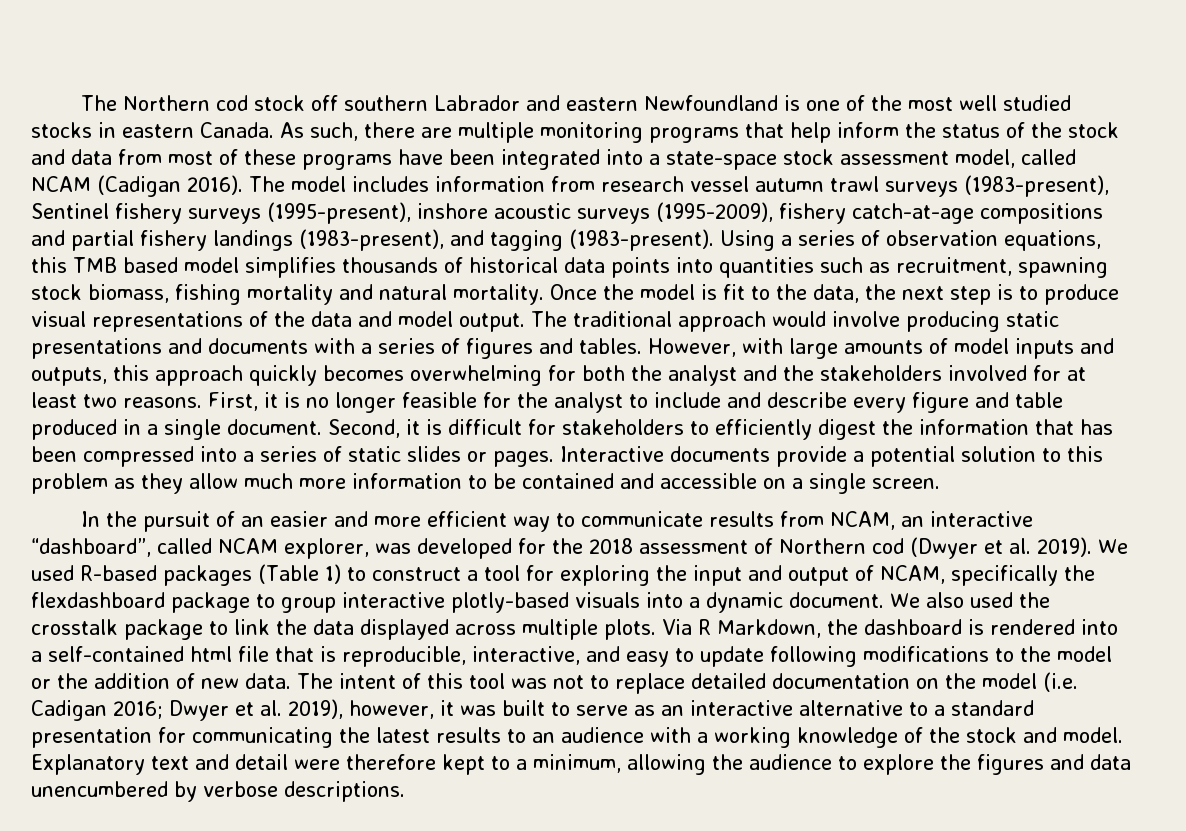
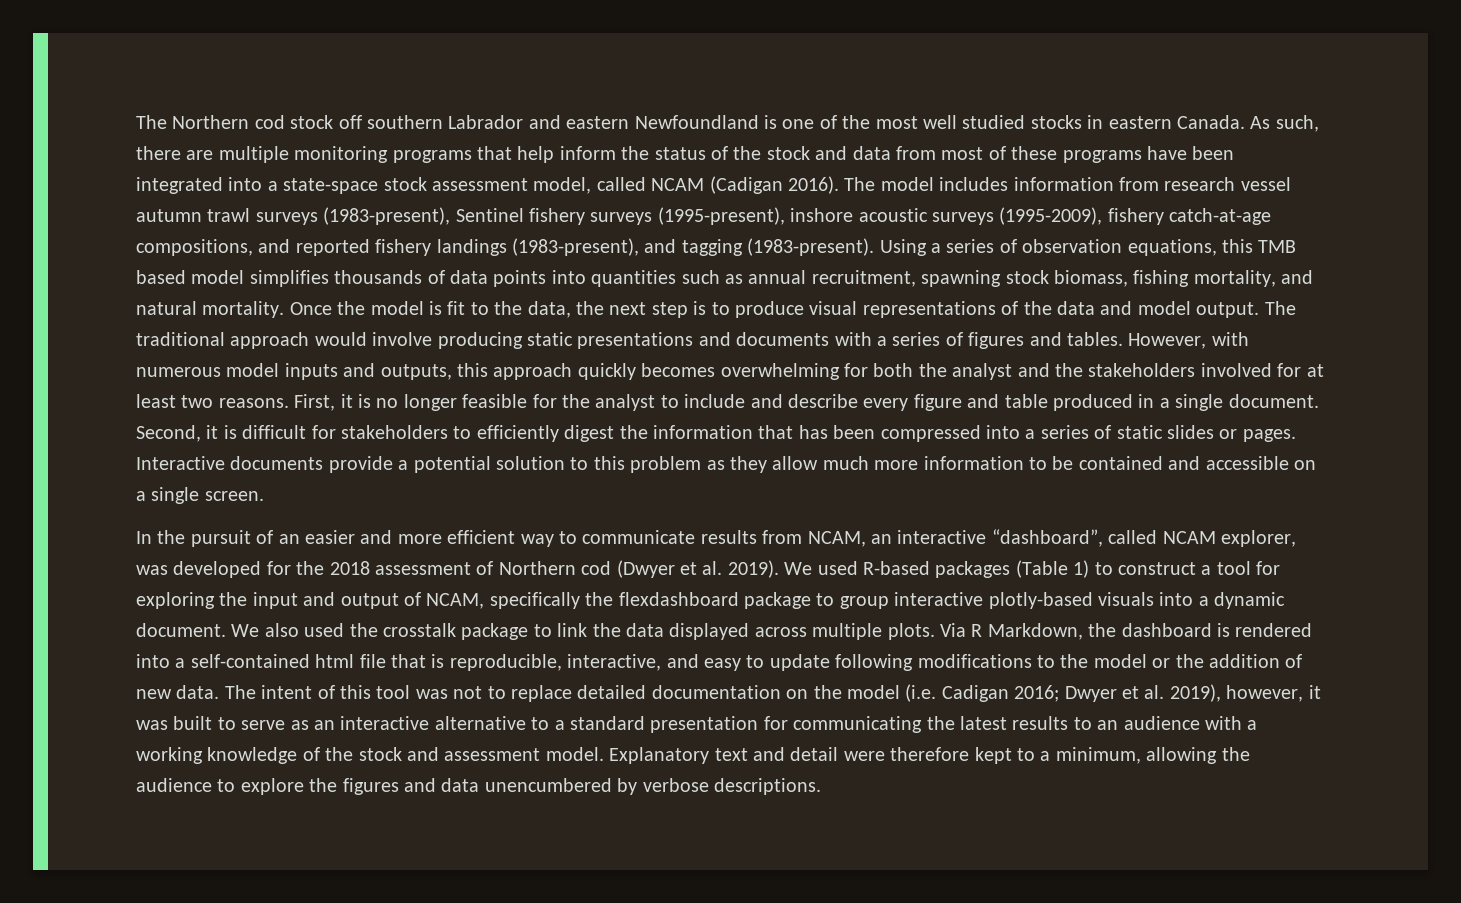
- The model includes information from research vessel autumn trawl surveys (1983-present), Sentinel fishery surveys (1995-present), inshore acoustic surveys (1995-2009), fishery catch-at-age compositions and partial fishery landings (1983-present), and tagging (1983-present).
+ The model includes information from research vessel autumn trawl surveys (1983-present), Sentinel fishery surveys (1995-present), inshore acoustic surveys (1995-2009), fishery catch-at-age compositions, and reported fishery landings (1983-present), and tagging (1983-present).
- Using a series of observation equations, this TMB based model simplifies thousands of historical data points into quantities such as recruitment, spawning stock biomass, fishing mortality and natural mortality.
+ Using a series of observation equations, this TMB based model simplifies thousands of data points into quantities such as annual recruitment, spawning stock biomass, fishing mortality, and natural mortality.
- However, with large amounts of model inputs and outputs, this approach quickly becomes overwhelming for both the analyst and the stakeholders involved for at least two reasons.
+ However, with numerous model inputs and outputs, this approach quickly becomes overwhelming for both the analyst and the stakeholders involved for at least two reasons.
- The intent of this tool was not to replace detailed documentation on the model (i.e. Cadigan 2016; Dwyer et al. 2019), however, it was built to serve as an interactive alternative to a standard presentation for communicating the latest results to an audience with a working knowledge of the stock and model.
+ The intent of this tool was not to replace detailed documentation on the model (i.e. Cadigan 2016; Dwyer et al. 2019), however, it was built to serve as an interactive alternative to a standard presentation for communicating the latest results to an audience with a working knowledge of the stock and assessment model.

